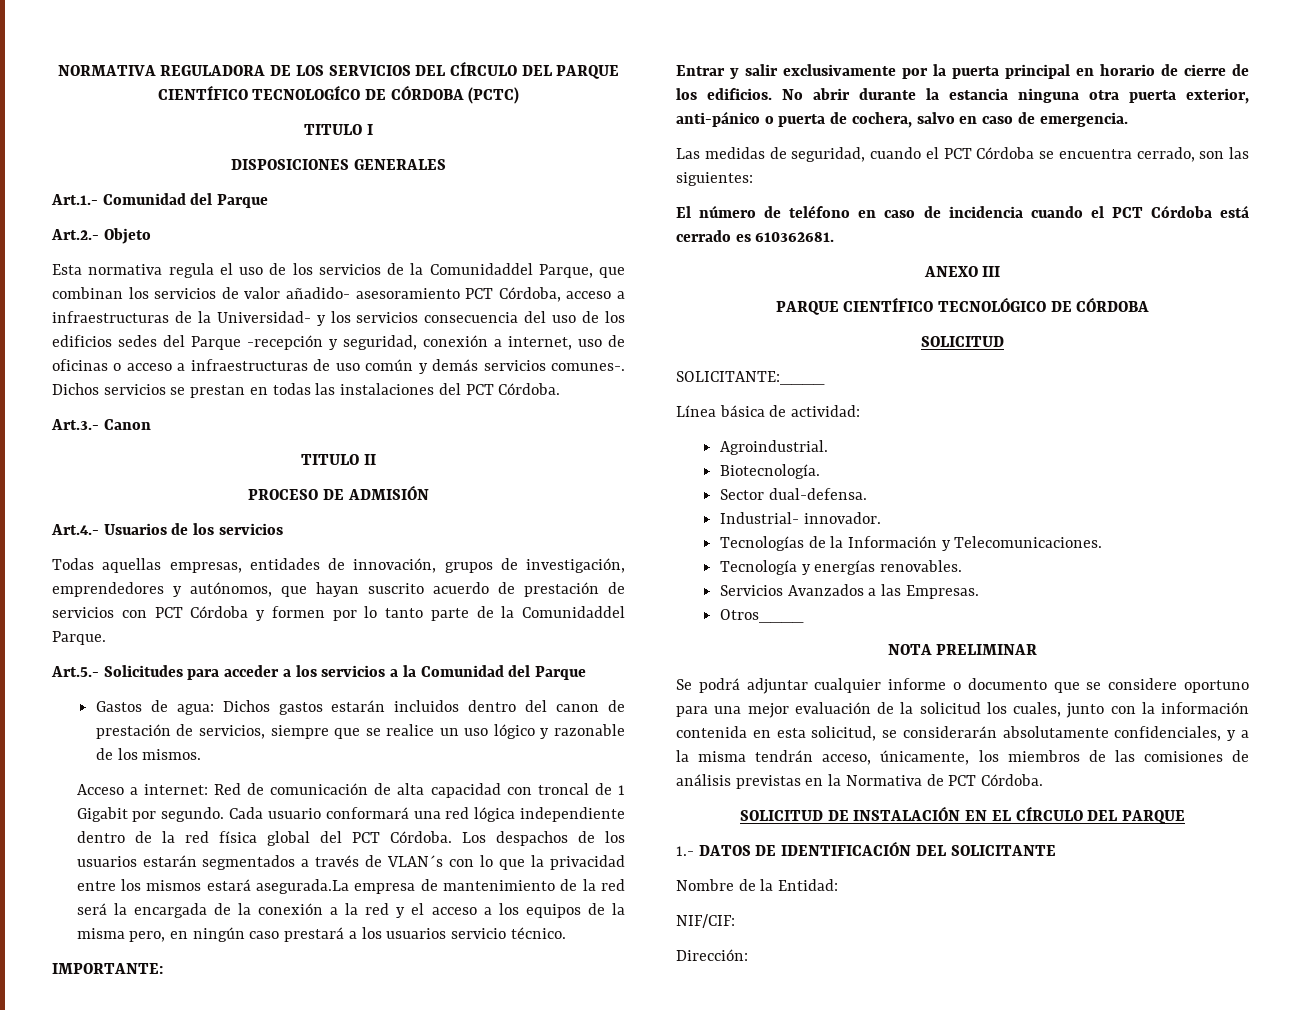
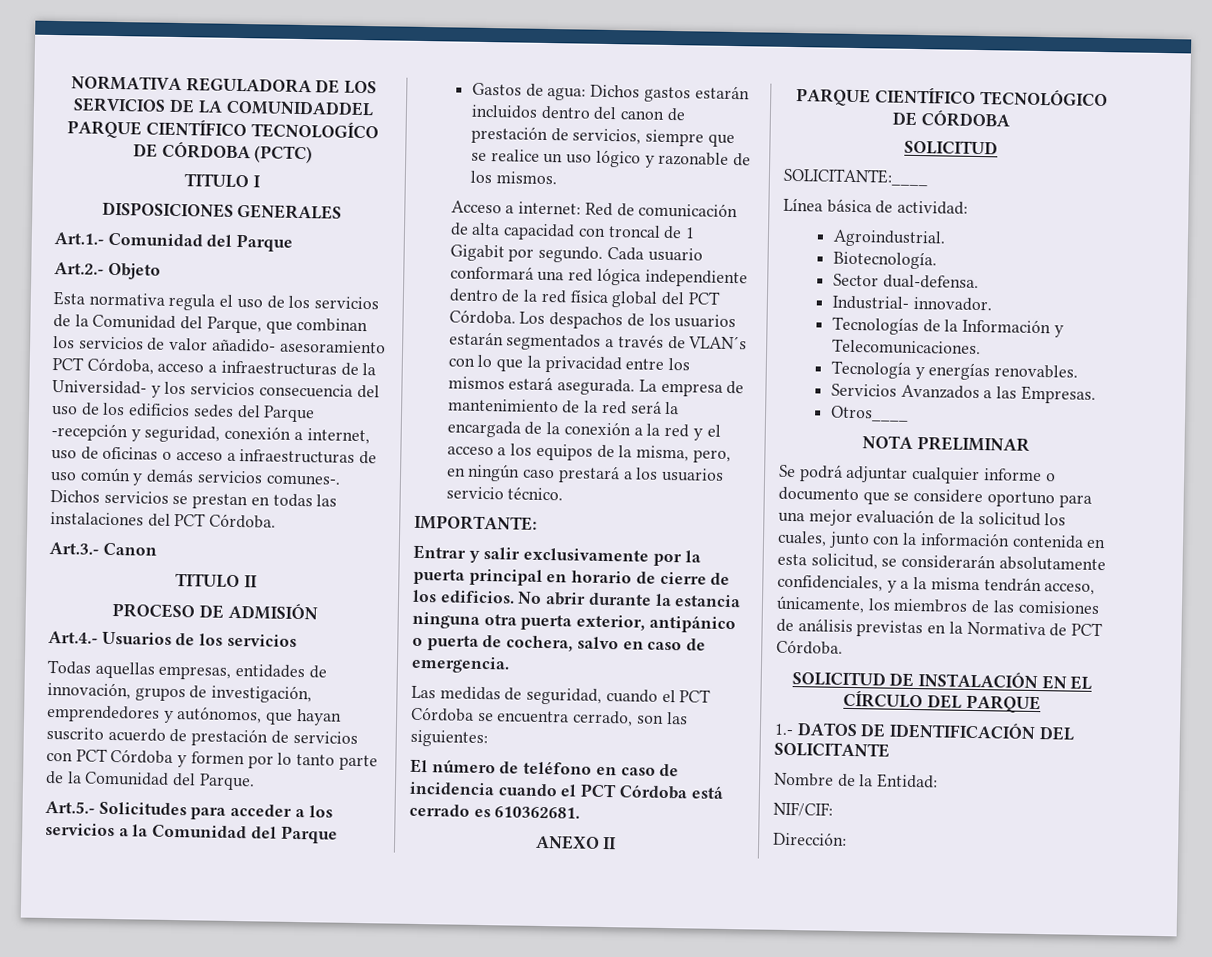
- NORMATIVA REGULADORA DE LOS SERVICIOS DEL CÍRCULO DEL PARQUE CIENTÍFICO TECNOLOGÍCO DE CÓRDOBA (PCTC)
+ NORMATIVA REGULADORA DE LOS SERVICIOS DE LA COMUNIDADDEL PARQUE CIENTÍFICO TECNOLOGÍCO DE CÓRDOBA (PCTC)
- Esta normativa regula el uso de los servicios de la Comunidaddel Parque, que combinan los servicios de valor añadido- asesoramiento PCT Córdoba, acceso a infraestructuras de la Universidad- y los servicios consecuencia del uso de los edificios sedes del Parque -recepción y seguridad, conexión a internet, uso de oficinas o acceso a infraestructuras de uso común y demás servicios comunes-.
+ Esta normativa regula el uso de los servicios de la Comunidad del Parque, que combinan los servicios de valor añadido- asesoramiento PCT Córdoba, acceso a infraestructuras de la Universidad- y los servicios consecuencia del uso de los edificios sedes del Parque -recepción y seguridad, conexión a internet, uso de oficinas o acceso a infraestructuras de uso común y demás servicios comunes-.
- Todas aquellas empresas, entidades de innovación, grupos de investigación, emprendedores y autónomos, que hayan suscrito acuerdo de prestación de servicios con PCT Córdoba y formen por lo tanto parte de la Comunidaddel Parque.
+ Todas aquellas empresas, entidades de innovación, grupos de investigación, emprendedores y autónomos, que hayan suscrito acuerdo de prestación de servicios con PCT Córdoba y formen por lo tanto parte de la Comunidad del Parque.
- Los despachos de los usuarios estarán segmentados a través de VLAN´s con lo que la privacidad entre los mismos estará asegurada.La empresa de mantenimiento de la red será la encargada de la conexión a la red y el acceso a los equipos de la misma pero, en ningún caso prestará a los usuarios servicio técnico.
+ Los despachos de los usuarios estarán segmentados a través de VLAN´s con lo que la privacidad entre los mismos estará asegurada. La empresa de mantenimiento de la red será la encargada de la conexión a la red y el acceso a los equipos de la misma, pero, en ningún caso prestará a los usuarios servicio técnico.
- No abrir durante la estancia ninguna otra puerta exterior, anti-pánico o puerta de cochera, salvo en caso de emergencia.
+ No abrir durante la estancia ninguna otra puerta exterior, antipánico o puerta de cochera, salvo en caso de emergencia.
- ANEXO III
+ ANEXO II

